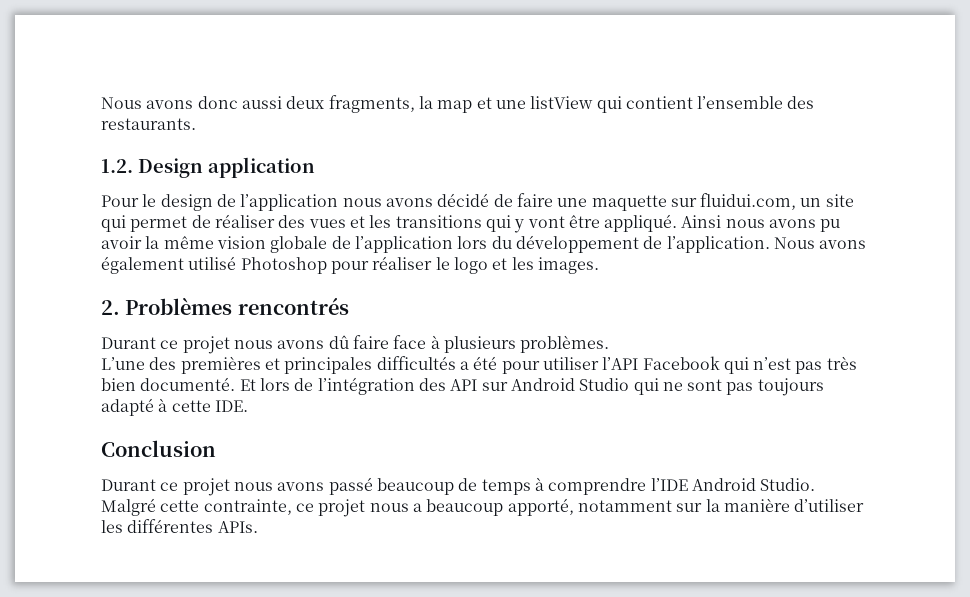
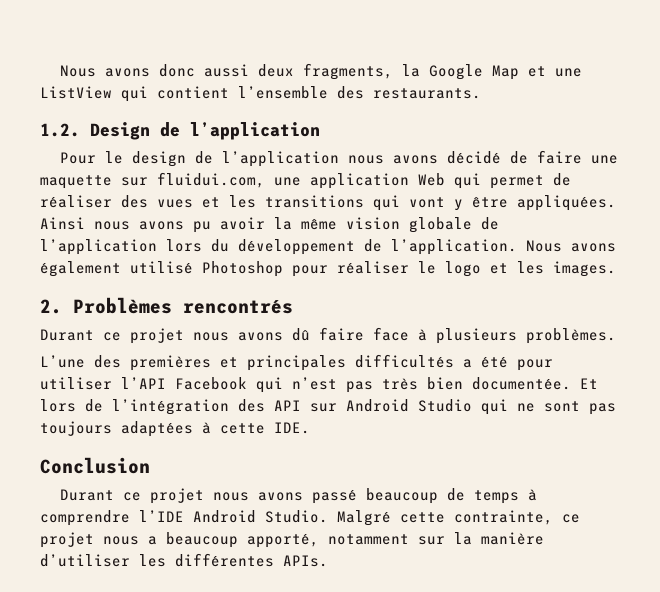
- Nous avons donc aussi deux fragments, la map et une listView qui contient l’ensemble des restaurants.
+ Nous avons donc aussi deux fragments, la Google Map et une ListView qui contient l’ensemble des restaurants.
- 1.2. Design application
+ 1.2. Design de l’application
- Pour le design de l’application nous avons décidé de faire une maquette sur fluidui.com, un site qui permet de réaliser des vues et les transitions qui y vont être appliqué.
+ Pour le design de l’application nous avons décidé de faire une maquette sur fluidui.com, une application Web qui permet de réaliser des vues et les transitions qui vont y être appliquées.
- L’une des premières et principales difficultés a été pour utiliser l’API Facebook qui n’est pas très bien documenté.
+ L’une des premières et principales difficultés a été pour utiliser l’API Facebook qui n’est pas très bien documentée.
- Et lors de l’intégration des API sur Android Studio qui ne sont pas toujours adapté à cette IDE.
+ Et lors de l’intégration des API sur Android Studio qui ne sont pas toujours adaptées à cette IDE.

